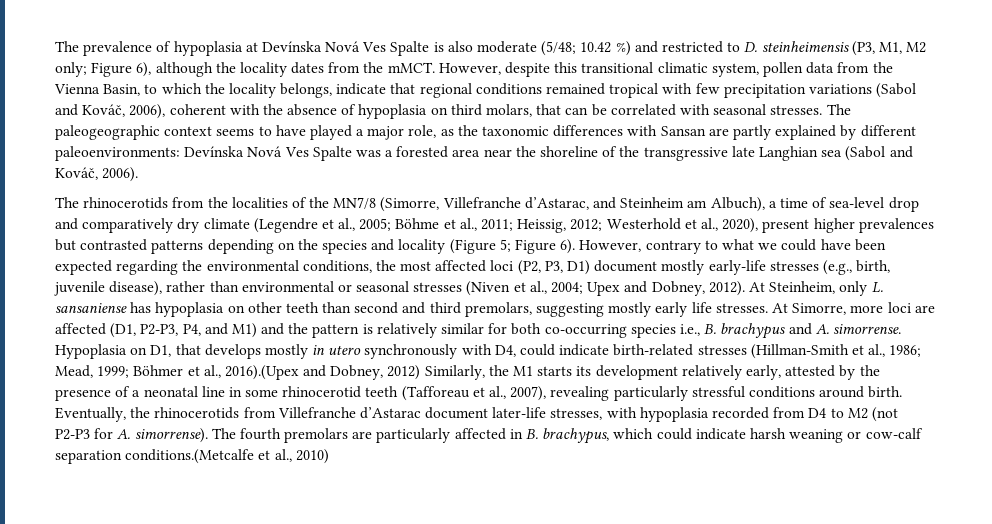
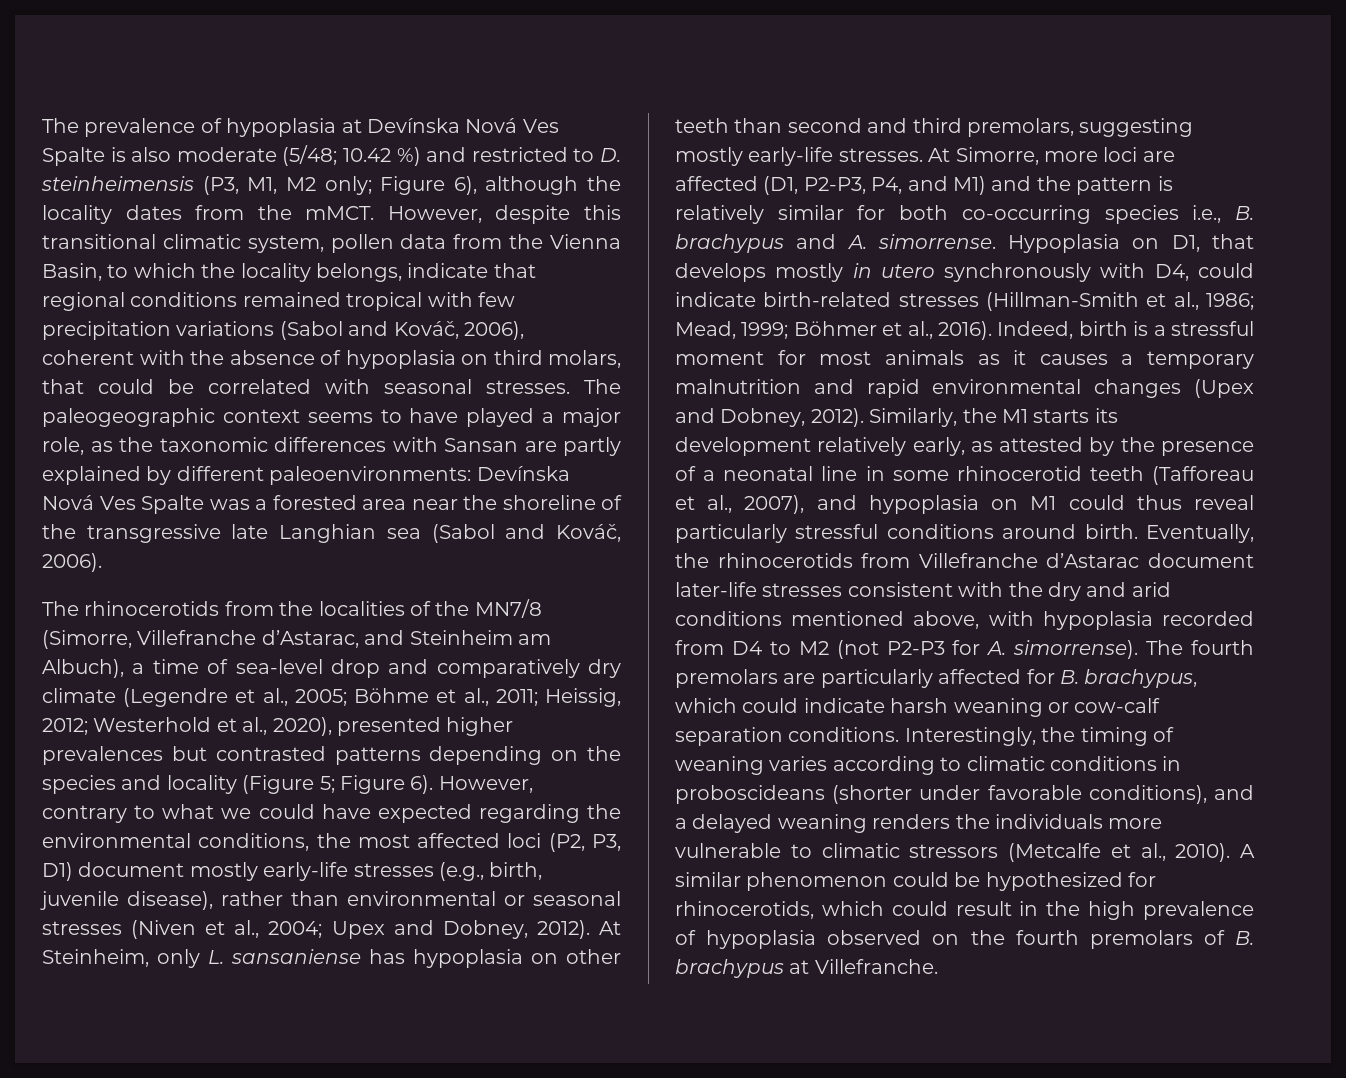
- However, despite this transitional climatic system, pollen data from the Vienna Basin, to which the locality belongs, indicate that regional conditions remained tropical with few precipitation variations (Sabol and Kováč, 2006), coherent with the absence of hypoplasia on third molars, that can be correlated with seasonal stresses.
+ However, despite this transitional climatic system, pollen data from the Vienna Basin, to which the locality belongs, indicate that regional conditions remained tropical with few precipitation variations (Sabol and Kováč, 2006), coherent with the absence of hypoplasia on third molars, that could be correlated with seasonal stresses.
- The rhinocerotids from the localities of the MN7/8 (Simorre, Villefranche d’Astarac, and Steinheim am Albuch), a time of sea-level drop and comparatively dry climate (Legendre et al., 2005; Böhme et al., 2011; Heissig, 2012; Westerhold et al., 2020), present higher prevalences but contrasted patterns depending on the species and locality (Figure 5; Figure 6).
+ The rhinocerotids from the localities of the MN7/8 (Simorre, Villefranche d’Astarac, and Steinheim am Albuch), a time of sea-level drop and comparatively dry climate (Legendre et al., 2005; Böhme et al., 2011; Heissig, 2012; Westerhold et al., 2020), presented higher prevalences but contrasted patterns depending on the species and locality (Figure 5; Figure 6).
- However, contrary to what we could have been expected regarding the environmental conditions, the most affected loci (P2, P3, D1) document mostly early-life stresses (e.g., birth, juvenile disease), rather than environmental or seasonal stresses (Niven et al., 2004; Upex and Dobney, 2012).
+ However, contrary to what we could have expected regarding the environmental conditions, the most affected loci (P2, P3, D1) document mostly early-life stresses (e.g., birth, juvenile disease), rather than environmental or seasonal stresses (Niven et al., 2004; Upex and Dobney, 2012).
- At Steinheim, only L. sansaniense has hypoplasia on other teeth than second and third premolars, suggesting mostly early life stresses.
+ At Steinheim, only L. sansaniense has hypoplasia on other teeth than second and third premolars, suggesting mostly early-life stresses.
- Hypoplasia on D1, that develops mostly in utero synchronously with D4, could indicate birth-related stresses (Hillman-Smith et al., 1986; Mead, 1999; Böhmer et al., 2016).(Upex and Dobney, 2012) Similarly, the M1 starts its development relatively early, attested by the presence of a neonatal line in some rhinocerotid teeth (Tafforeau et al., 2007), revealing particularly stressful conditions around birth.
+ Hypoplasia on D1, that develops mostly in utero synchronously with D4, could indicate birth-related stresses (Hillman-Smith et al., 1986; Mead, 1999; Böhmer et al., 2016). Indeed, birth is a stressful moment for most animals as it causes a temporary malnutrition and rapid environmental changes (Upex and Dobney, 2012). Similarly, the M1 starts its development relatively early, as attested by the presence of a neonatal line in some rhinocerotid teeth (Tafforeau et al., 2007), and hypoplasia on M1 could thus reveal particularly stressful conditions around birth.
- Eventually, the rhinocerotids from Villefranche d’Astarac document later-life stresses, with hypoplasia recorded from D4 to M2 (not P2-P3 for A. simorrense).
+ Eventually, the rhinocerotids from Villefranche d’Astarac document later-life stresses consistent with the dry and arid conditions mentioned above, with hypoplasia recorded from D4 to M2 (not P2-P3 for A. simorrense).
- The fourth premolars are particularly affected in B. brachypus, which could indicate harsh weaning or cow-calf separation conditions.(Metcalfe et al., 2010)
+ The fourth premolars are particularly affected for B. brachypus, which could indicate harsh weaning or cow-calf separation conditions. Interestingly, the timing of weaning varies according to climatic conditions in proboscideans (shorter under favorable conditions), and a delayed weaning renders the individuals more vulnerable to climatic stressors (Metcalfe et al., 2010). A similar phenomenon could be hypothesized for rhinocerotids, which could result in the high prevalence of hypoplasia observed on the fourth premolars of B. brachypus at Villefranche.

